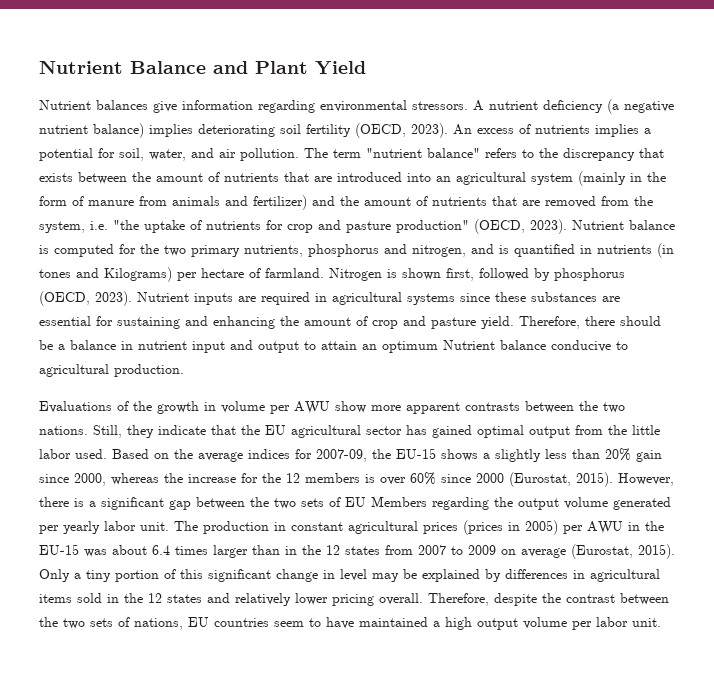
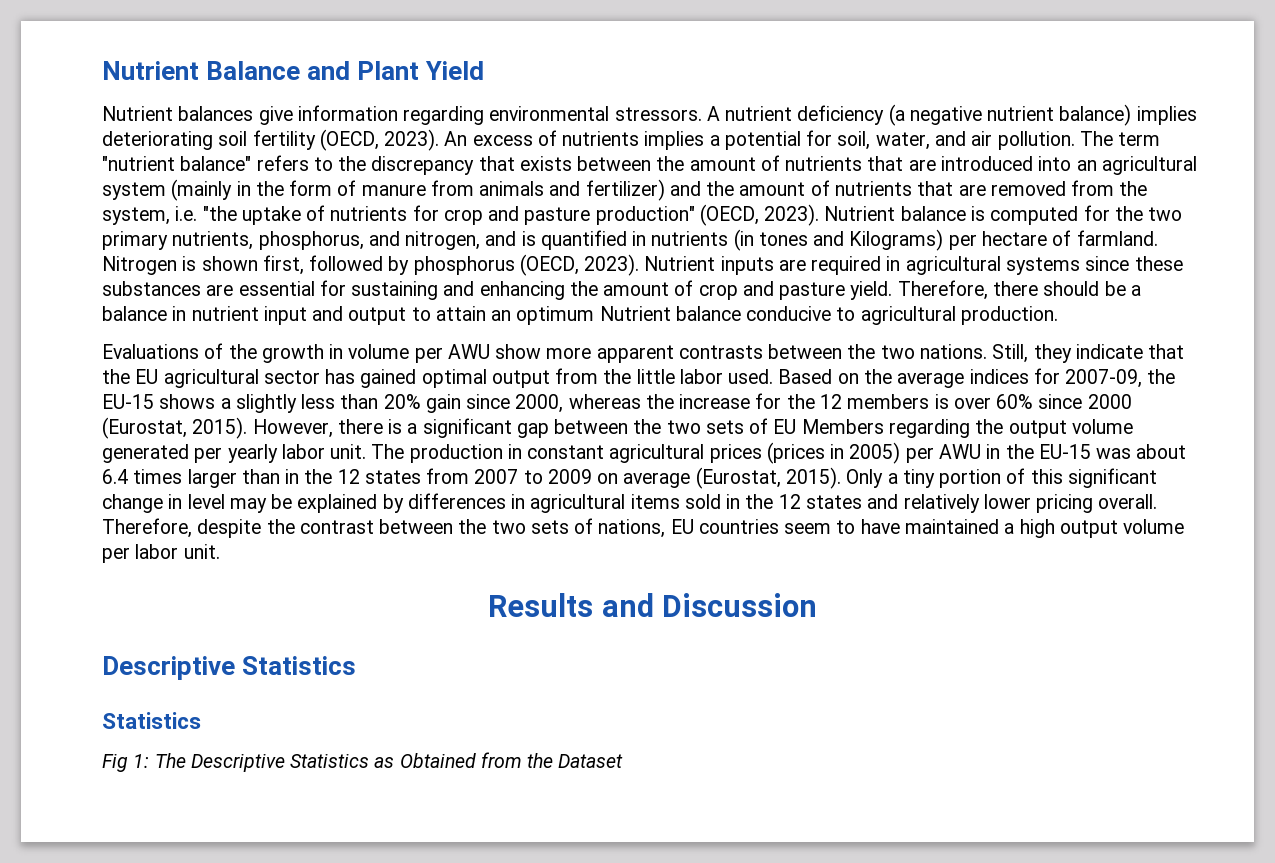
- Nutrient balance is computed for the two primary nutrients, phosphorus and nitrogen, and is quantified in nutrients (in tones and Kilograms) per hectare of farmland.
+ Nutrient balance is computed for the two primary nutrients, phosphorus, and nitrogen, and is quantified in nutrients (in tones and Kilograms) per hectare of farmland.
+ Results and Discussion
+ Descriptive Statistics
+ Statistics
+ Fig 1: The Descriptive Statistics as Obtained from the Dataset

